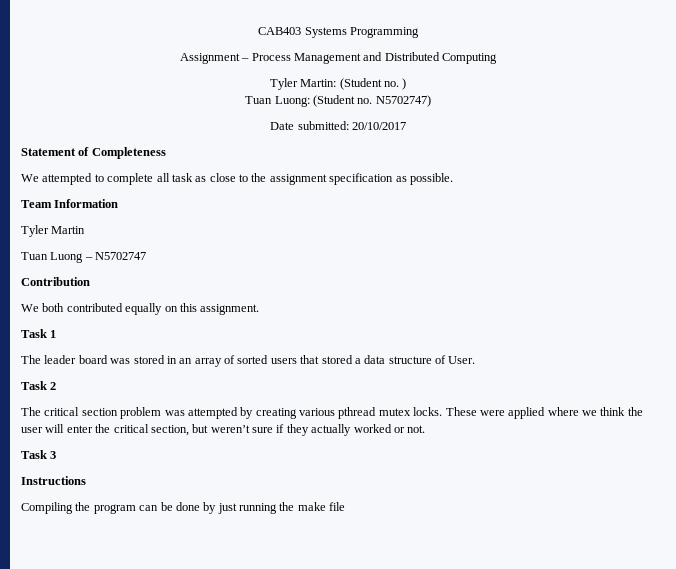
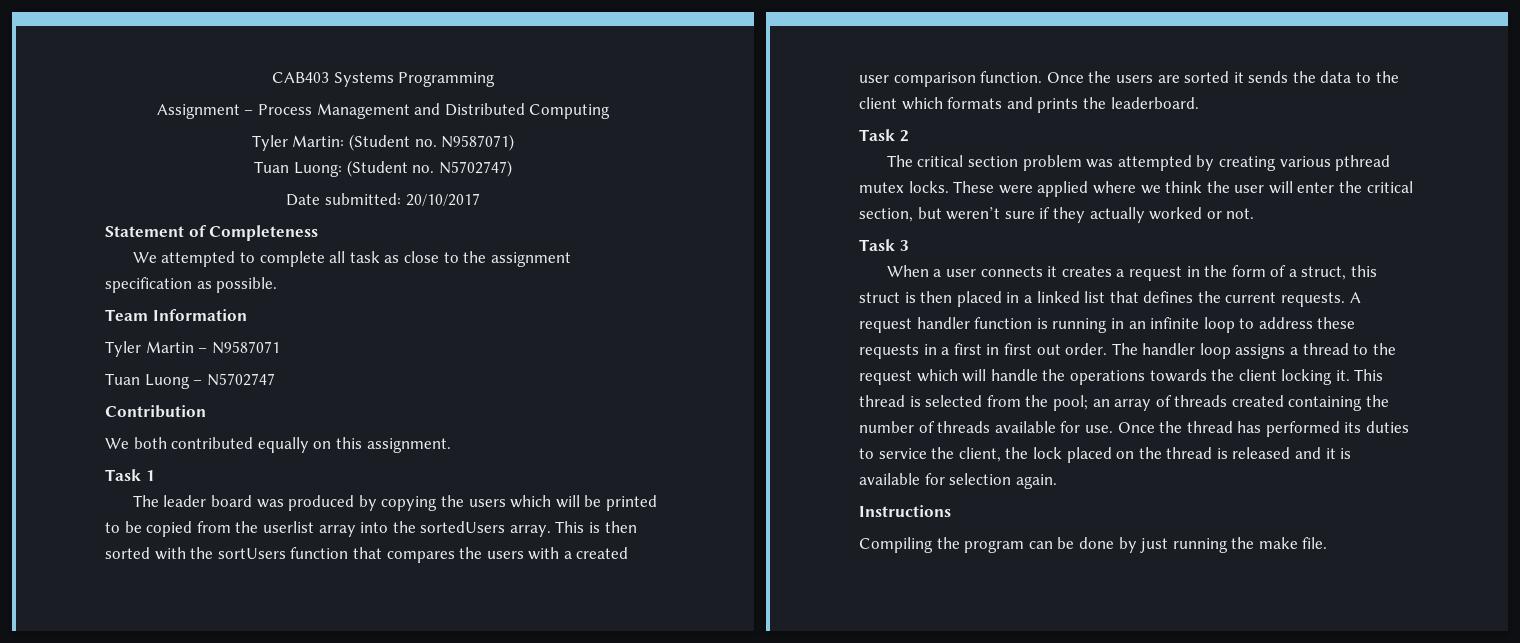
- Tyler Martin: (Student no. )
+ Tyler Martin: (Student no. N9587071)
- Tyler Martin
+ Tyler Martin – N9587071
- The leader board was stored in an array of sorted users that stored a data structure of User.
+ The leader board was produced by copying the users which will be printed to be copied from the userlist array into the sortedUsers array. This is then sorted with the sortUsers function that compares the users with a created user comparison function. Once the users are sorted it sends the data to the client which formats and prints the leaderboard.
+ When a user connects it creates a request in the form of a struct, this struct is then placed in a linked list that defines the current requests. A request handler function is running in an infinite loop to address these requests in a first in first out order. The handler loop assigns a thread to the request which will handle the operations towards the client locking it. This thread is selected from the pool; an array of threads created containing the number of threads available for use. Once the thread has performed its duties to service the client, the lock placed on the thread is released and it is available for selection again.
- Compiling the program can be done by just running the make file
+ Compiling the program can be done by just running the make file.

